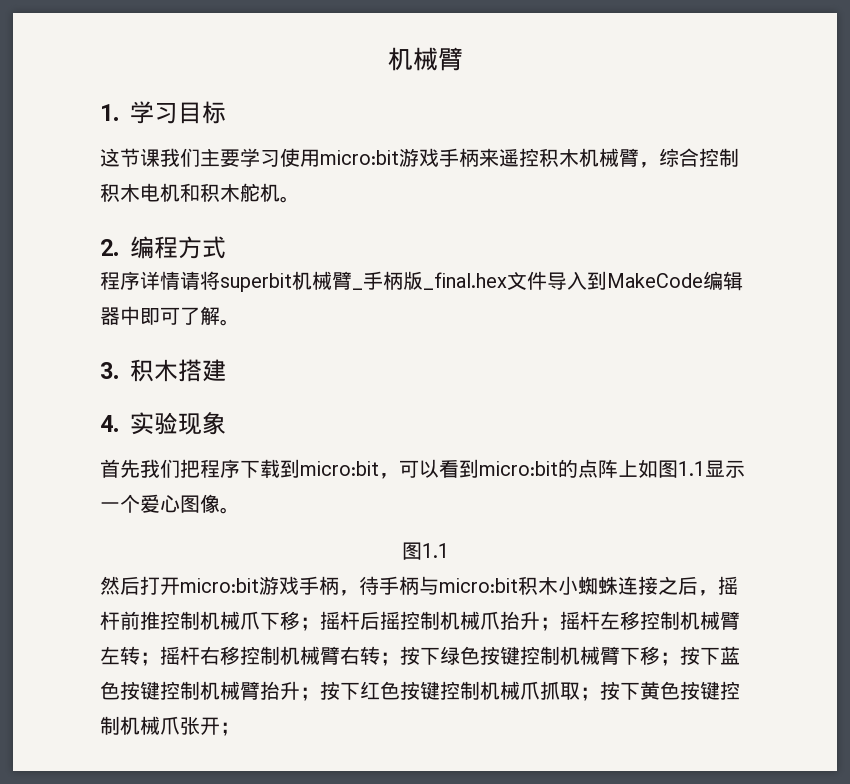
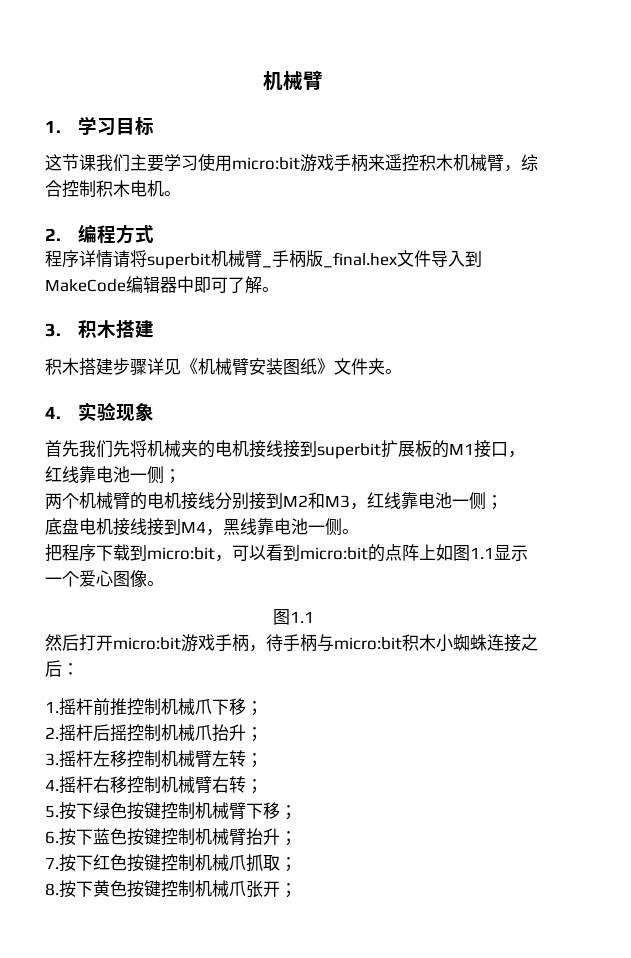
- 这节课我们主要学习使用micro:bit游戏手柄来遥控积木机械臂，综合控制积木电机和积木舵机。
+ 这节课我们主要学习使用micro:bit游戏手柄来遥控积木机械臂，综合控制积木电机。
+ 积木搭建步骤详见《机械臂安装图纸》文件夹。
- 首先我们把程序下载到micro:bit，可以看到micro:bit的点阵上如图1.1显示一个爱心图像。
+ 首先我们先将机械夹的电机接线接到superbit扩展板的M1接口，红线靠电池一侧；
+ 两个机械臂的电机接线分别接到M2和M3，红线靠电池一侧；
+ 底盘电机接线接到M4，黑线靠电池一侧。
+ 把程序下载到micro:bit，可以看到micro:bit的点阵上如图1.1显示一个爱心图像。
- 然后打开micro:bit游戏手柄，待手柄与micro:bit积木小蜘蛛连接之后，摇杆前推控制机械爪下移；摇杆后摇控制机械爪抬升；摇杆左移控制机械臂左转；摇杆右移控制机械臂右转；按下绿色按键控制机械臂下移；按下蓝色按键控制机械臂抬升；按下红色按键控制机械爪抓取；按下黄色按键控制机械爪张开；
+ 然后打开micro:bit游戏手柄，待手柄与micro:bit积木小蜘蛛连接之后：
+ 1.摇杆前推控制机械爪下移；
+ 2.摇杆后摇控制机械爪抬升；
+ 3.摇杆左移控制机械臂左转；
+ 4.摇杆右移控制机械臂右转；
+ 5.按下绿色按键控制机械臂下移；
+ 6.按下蓝色按键控制机械臂抬升；
+ 7.按下红色按键控制机械爪抓取；
+ 8.按下黄色按键控制机械爪张开；

